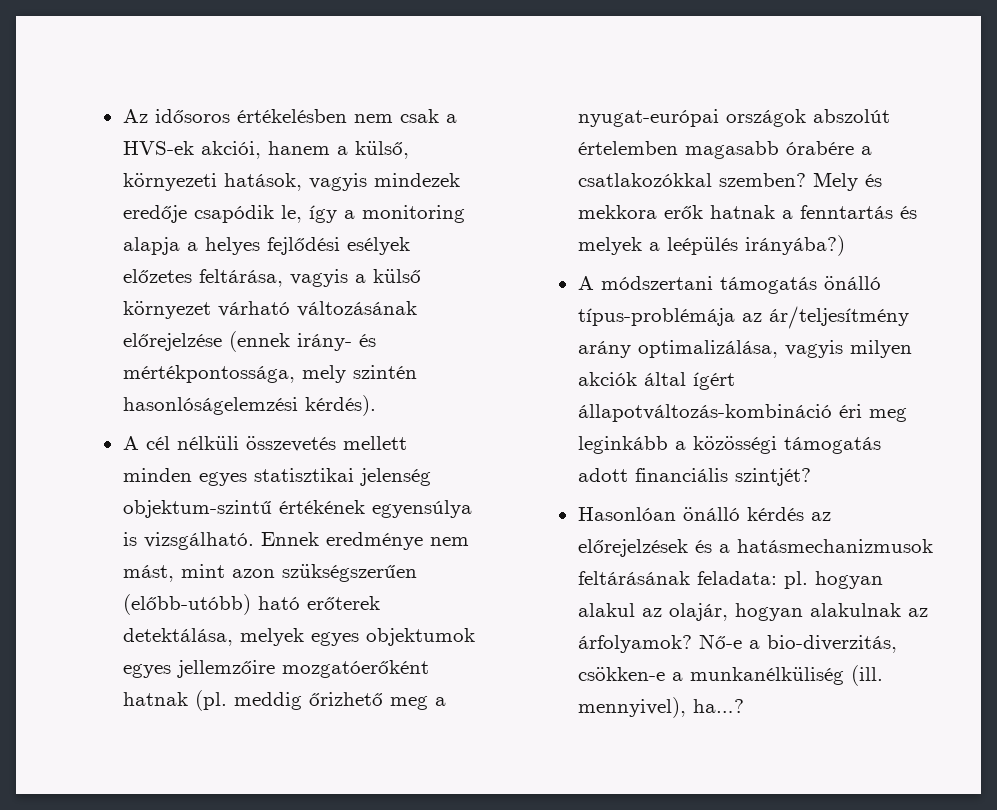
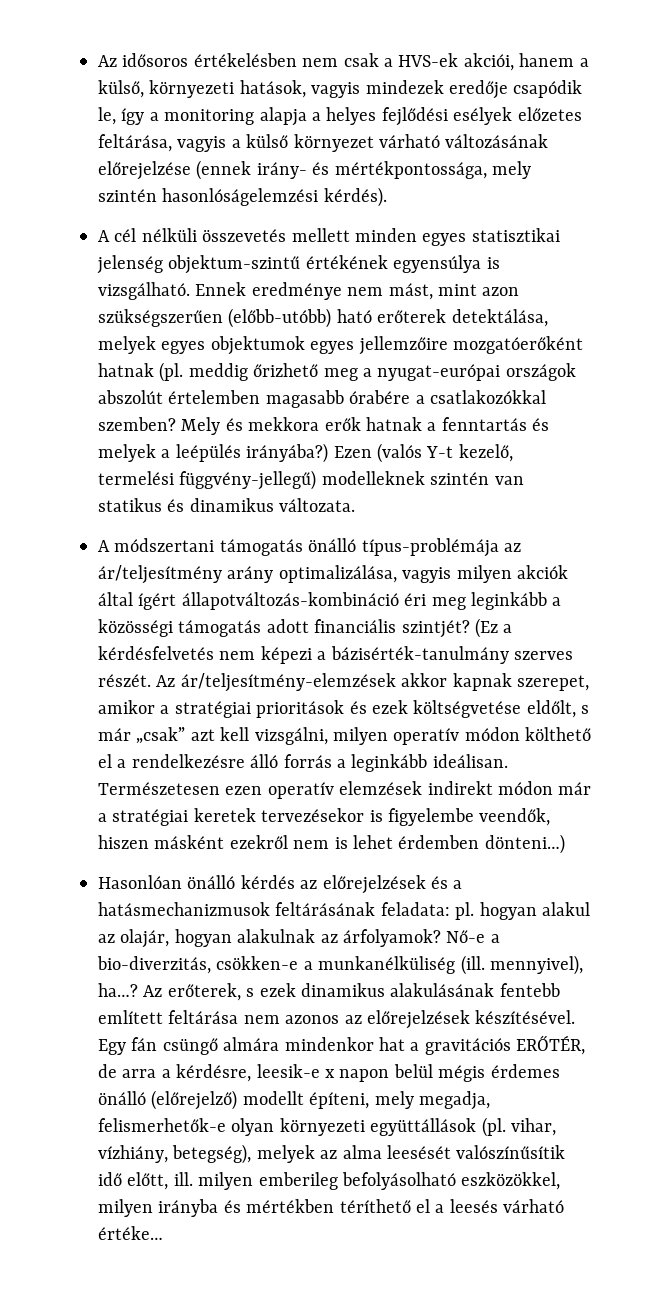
+ Ezen (valós Y-t kezelő, termelési függvény-jellegű) modelleknek szintén van statikus és dinamikus változata.
+ (Ez a kérdésfelvetés nem képezi a bázisérték-tanulmány szerves részét. Az ár/teljesítmény-elemzések akkor kapnak szerepet, amikor a stratégiai prioritások és ezek költségvetése eldőlt, s már „csak” azt kell vizsgálni, milyen operatív módon költhető el a rendelkezésre álló forrás a leginkább ideálisan. Természetesen ezen operatív elemzések indirekt módon már a stratégiai keretek tervezésekor is figyelembe veendők, hiszen másként ezekről nem is lehet érdemben dönteni…)
+ Az erőterek, s ezek dinamikus alakulásának fentebb említett feltárása nem azonos az előrejelzések készítésével. Egy fán csüngő almára mindenkor hat a gravitációs ERŐTÉR, de arra a kérdésre, leesik-e x napon belül mégis érdemes önálló (előrejelző) modellt építeni, mely megadja, felismerhetők-e olyan környezeti együttállások (pl. vihar, vízhiány, betegség), melyek az alma leesését valószínűsítik idő előtt, ill. milyen emberileg befolyásolható eszközökkel, milyen irányba és mértékben téríthető el a leesés várható értéke…

